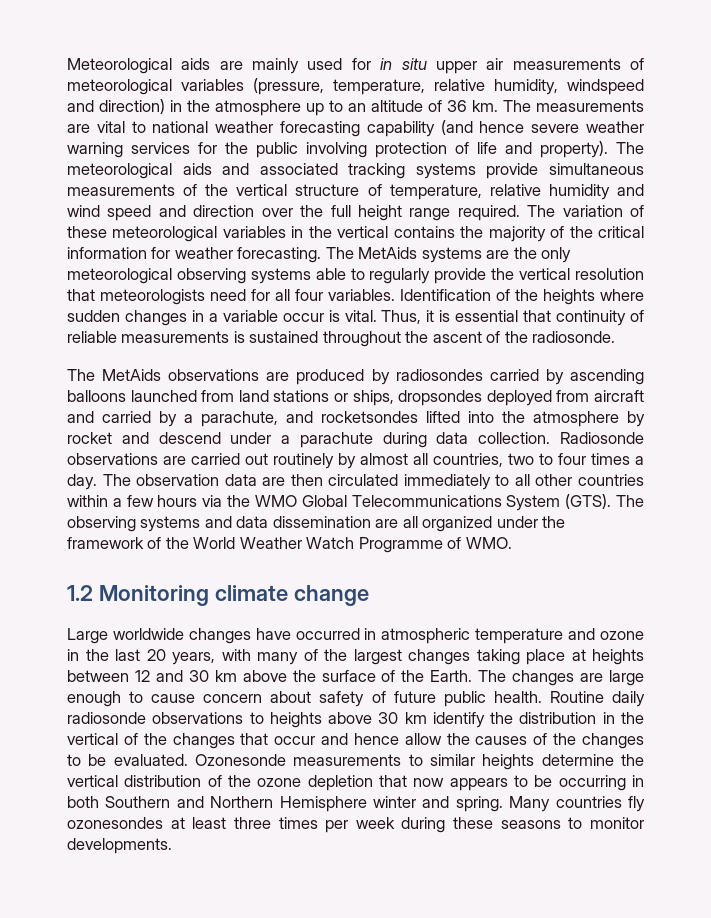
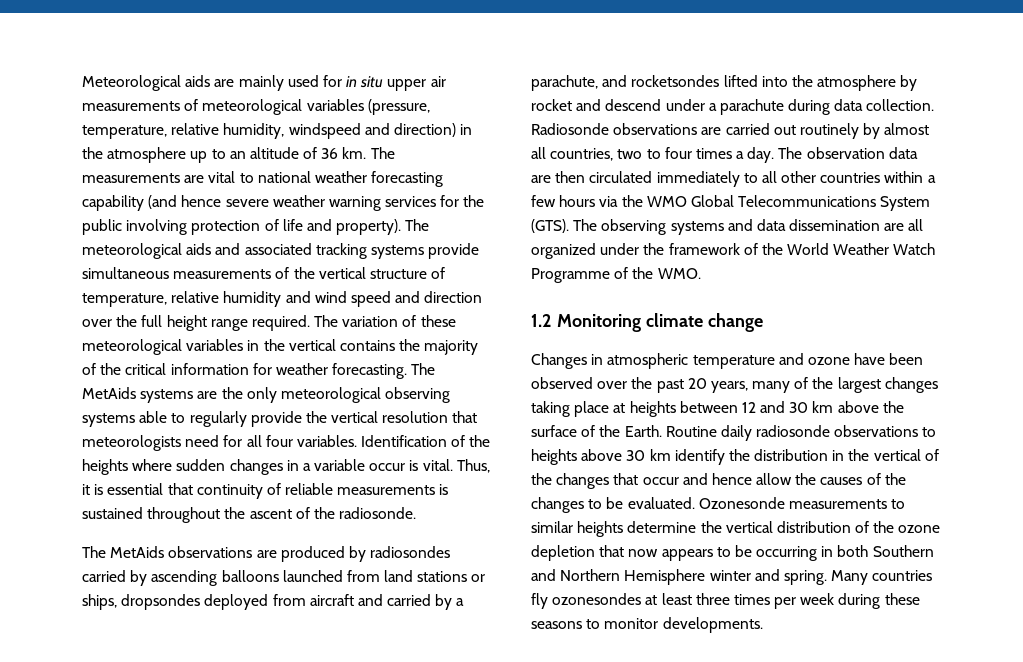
- The observing systems and data dissemination are all organized under the framework of the World Weather Watch Programme of WMO.
+ The observing systems and data dissemination are all organized under the framework of the World Weather Watch Programme of the WMO.
- Large worldwide changes have occurred in atmospheric temperature and ozone in the last 20 years, with many of the largest changes taking place at heights between 12 and 30 km above the surface of the Earth.
+ Changes in atmospheric temperature and ozone have been observed over the past 20 years, many of the largest changes taking place at heights between 12 and 30 km above the surface of the Earth.
- The changes are large enough to cause concern about safety of future public health.

